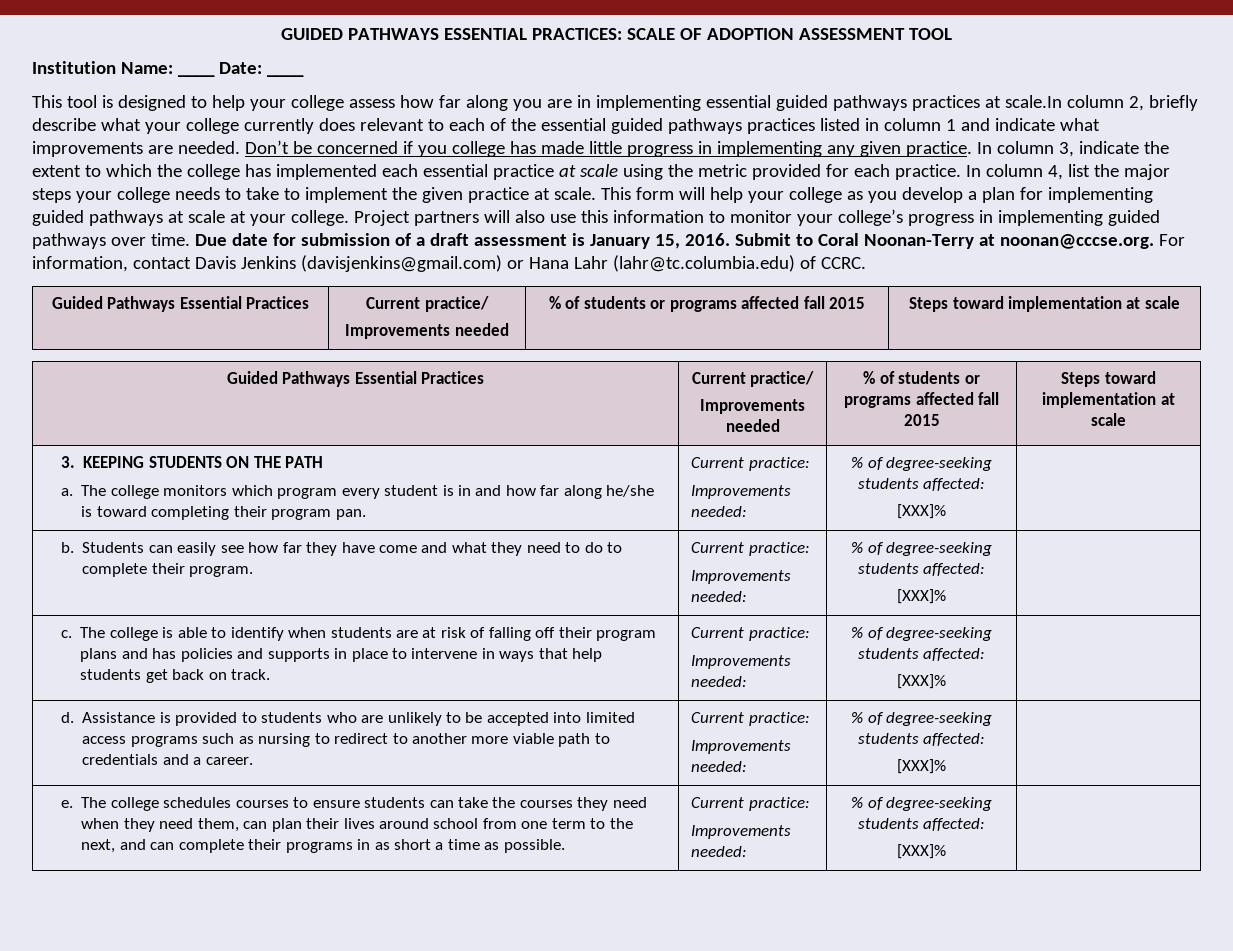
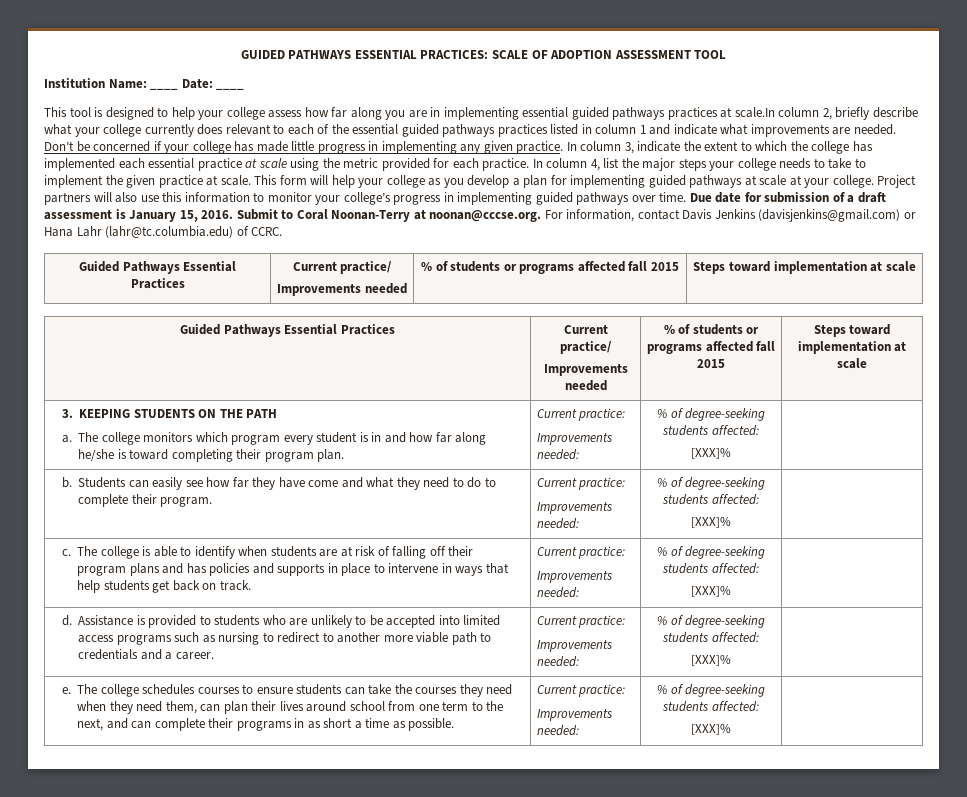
- Don’t be concerned if you college has made little progress in implementing any given practice.
+ Don’t be concerned if your college has made little progress in implementing any given practice.
  3. KEEPING STUDENTS ON THE PATH
- a. The college monitors which program every student is in and how far along he/she is toward completing their program pan. | Current practice:
+ a. The college monitors which program every student is in and how far along he/she is toward completing their program plan. | Current practice:

